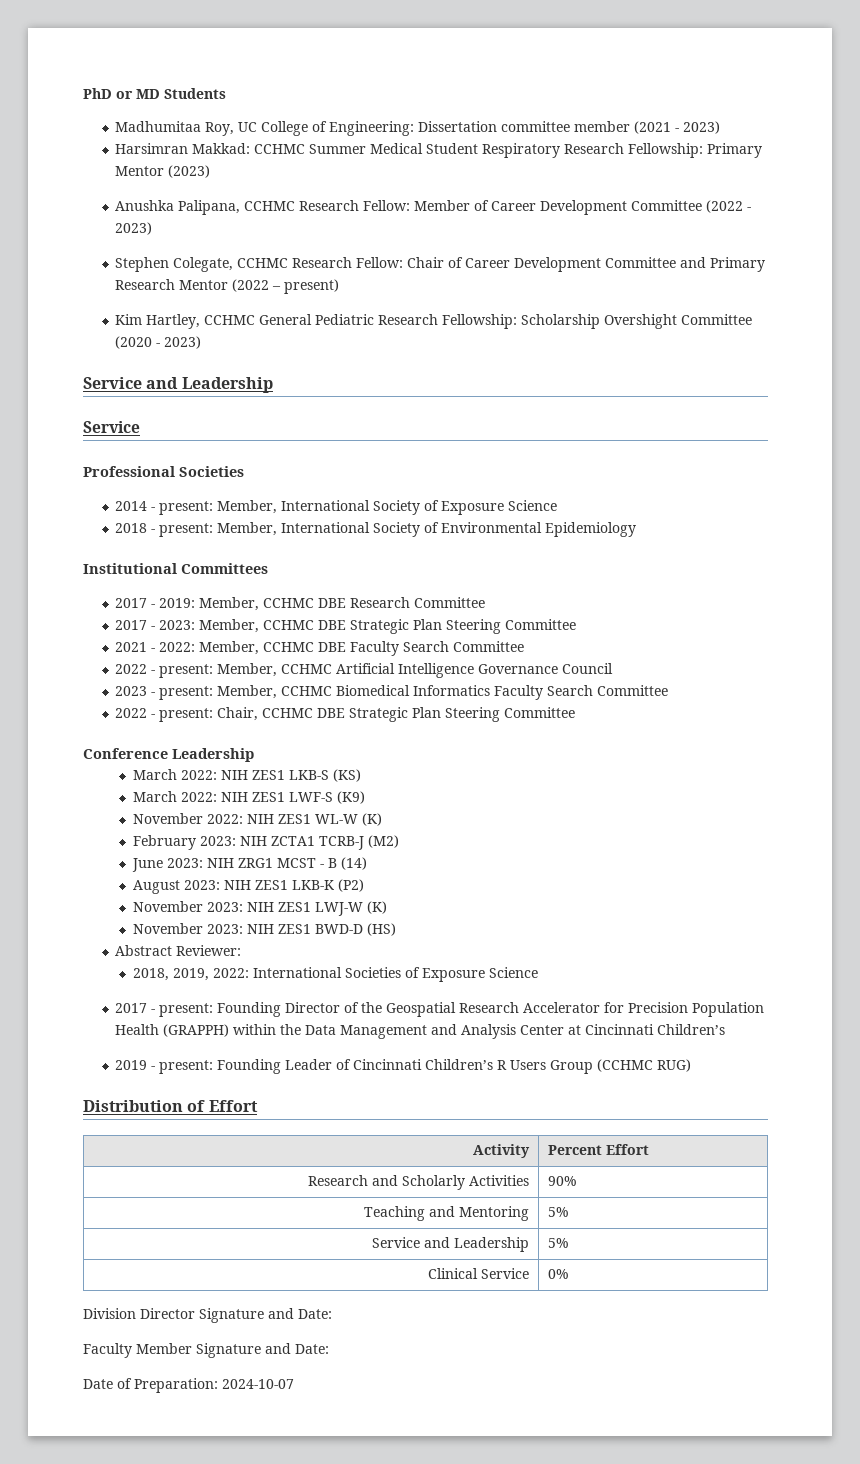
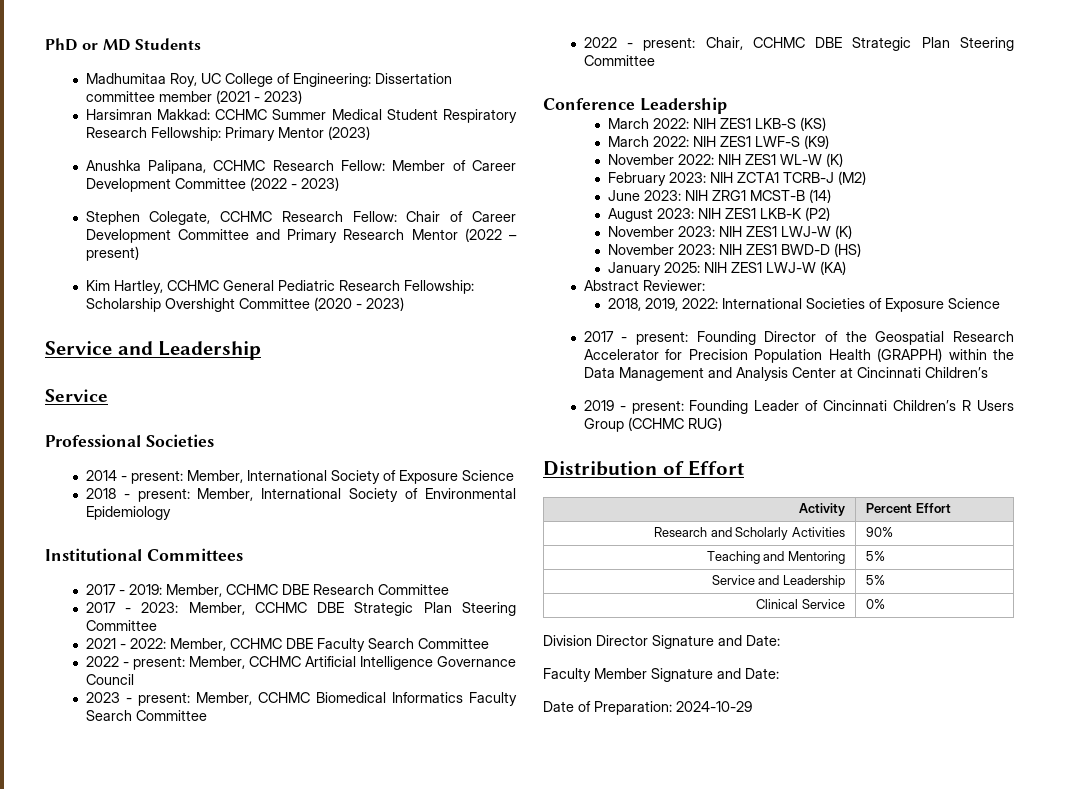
- June 2023: NIH ZRG1 MCST - B (14)
+ June 2023: NIH ZRG1 MCST-B (14)
+ January 2025: NIH ZES1 LWJ-W (KA)
- Date of Preparation: 2024-10-07
+ Date of Preparation: 2024-10-29

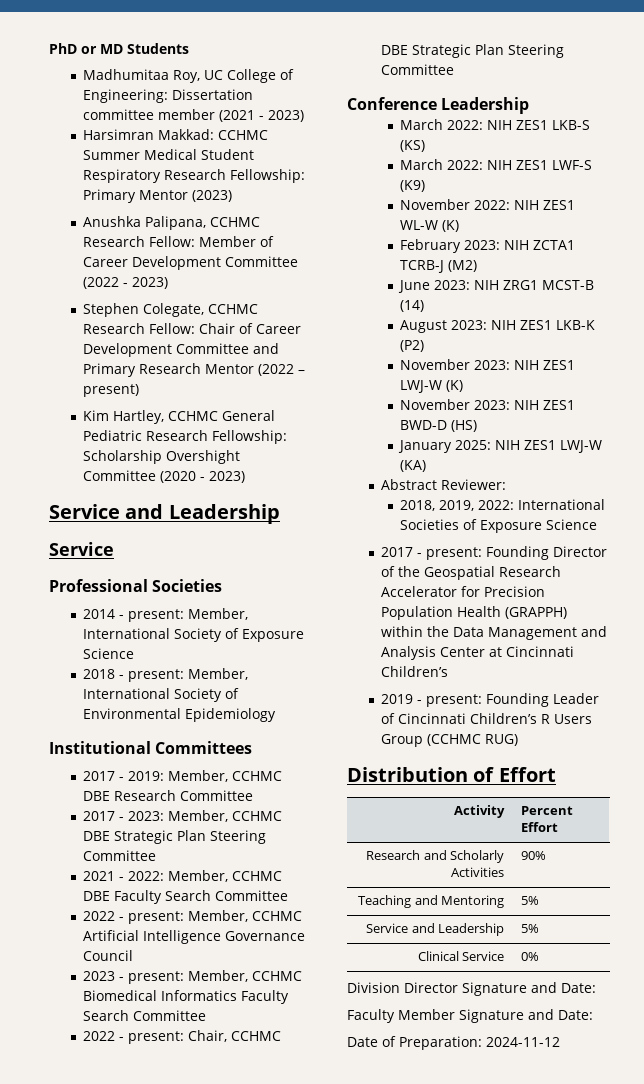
- Date of Preparation: 2024-10-29
+ Date of Preparation: 2024-11-12

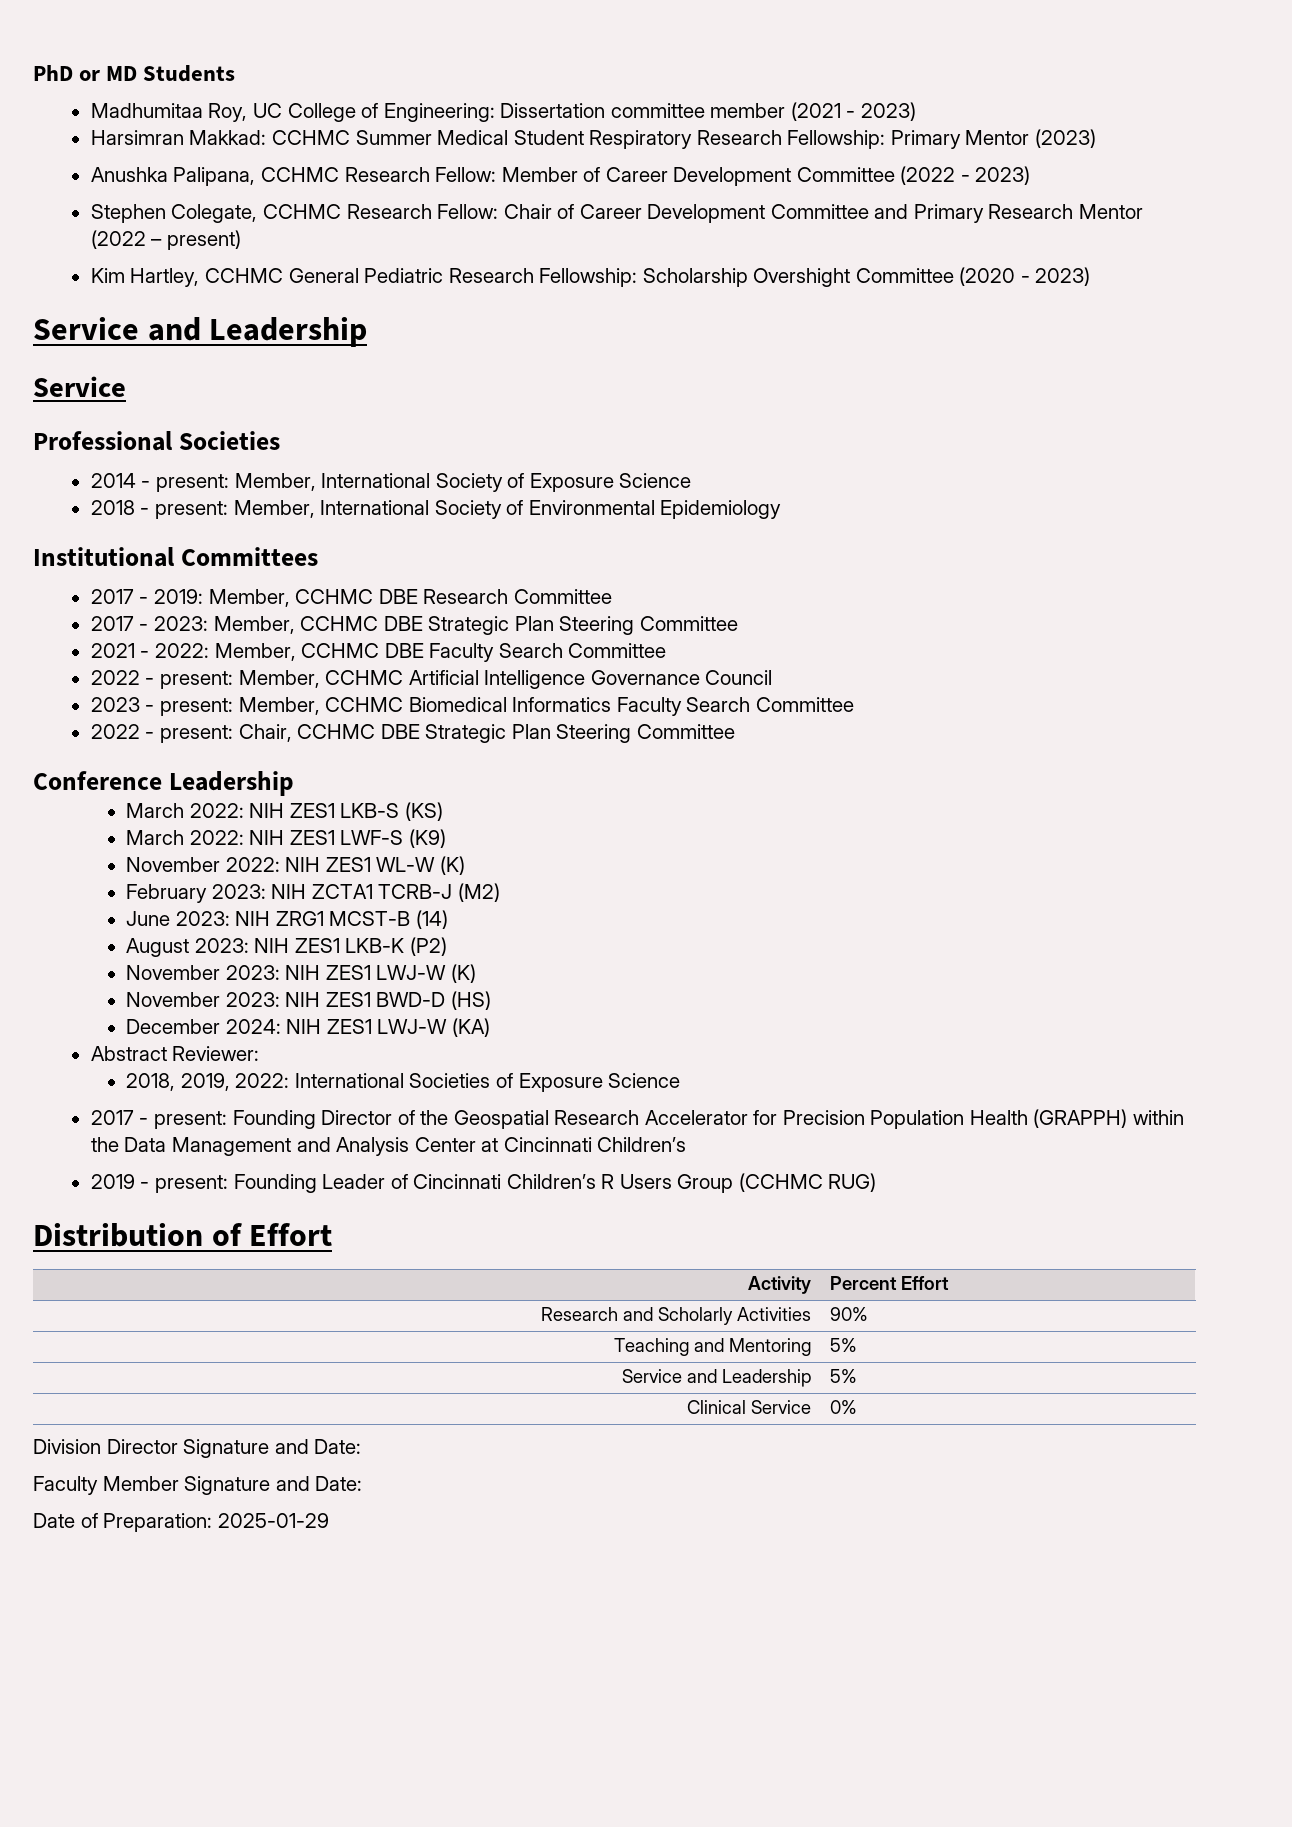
- January 2025: NIH ZES1 LWJ-W (KA)
+ December 2024: NIH ZES1 LWJ-W (KA)
- Date of Preparation: 2024-11-12
+ Date of Preparation: 2025-01-29

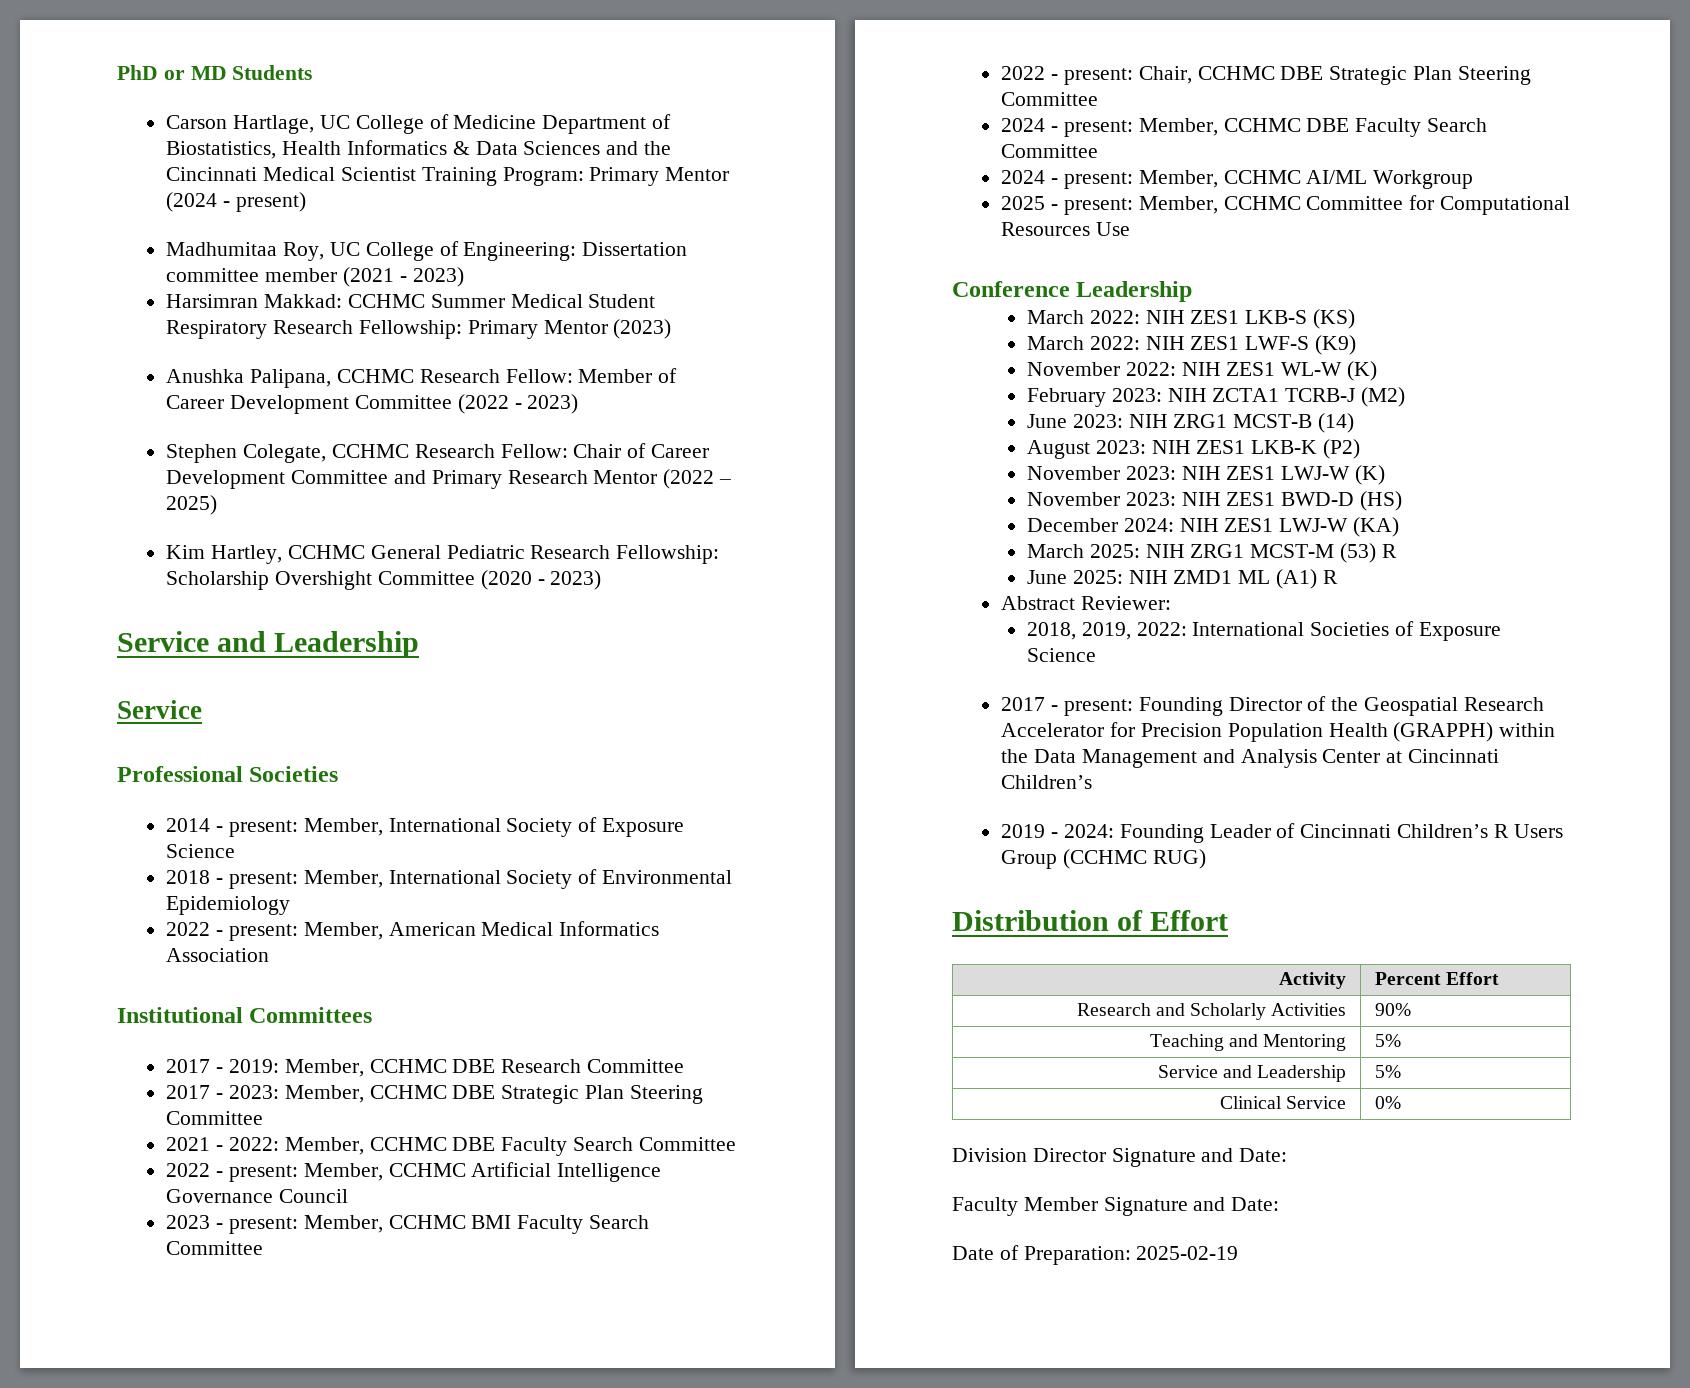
+ Carson Hartlage, UC College of Medicine Department of Biostatistics, Health Informatics & Data Sciences and the Cincinnati Medical Scientist Training Program: Primary Mentor (2024 - present)
- Stephen Colegate, CCHMC Research Fellow: Chair of Career Development Committee and Primary Research Mentor (2022 – present)
+ Stephen Colegate, CCHMC Research Fellow: Chair of Career Development Committee and Primary Research Mentor (2022 – 2025)
+ 2022 - present: Member, American Medical Informatics Association
- 2023 - present: Member, CCHMC Biomedical Informatics Faculty Search Committee
+ 2023 - present: Member, CCHMC BMI Faculty Search Committee
+ 2024 - present: Member, CCHMC DBE Faculty Search Committee
+ 2024 - present: Member, CCHMC AI/ML Workgroup
+ 2025 - present: Member, CCHMC Committee for Computational Resources Use
+ March 2025: NIH ZRG1 MCST-M (53) R
+ June 2025: NIH ZMD1 ML (A1) R
- 2019 - present: Founding Leader of Cincinnati Children’s R Users Group (CCHMC RUG)
+ 2019 - 2024: Founding Leader of Cincinnati Children’s R Users Group (CCHMC RUG)
- Date of Preparation: 2025-01-29
+ Date of Preparation: 2025-02-19

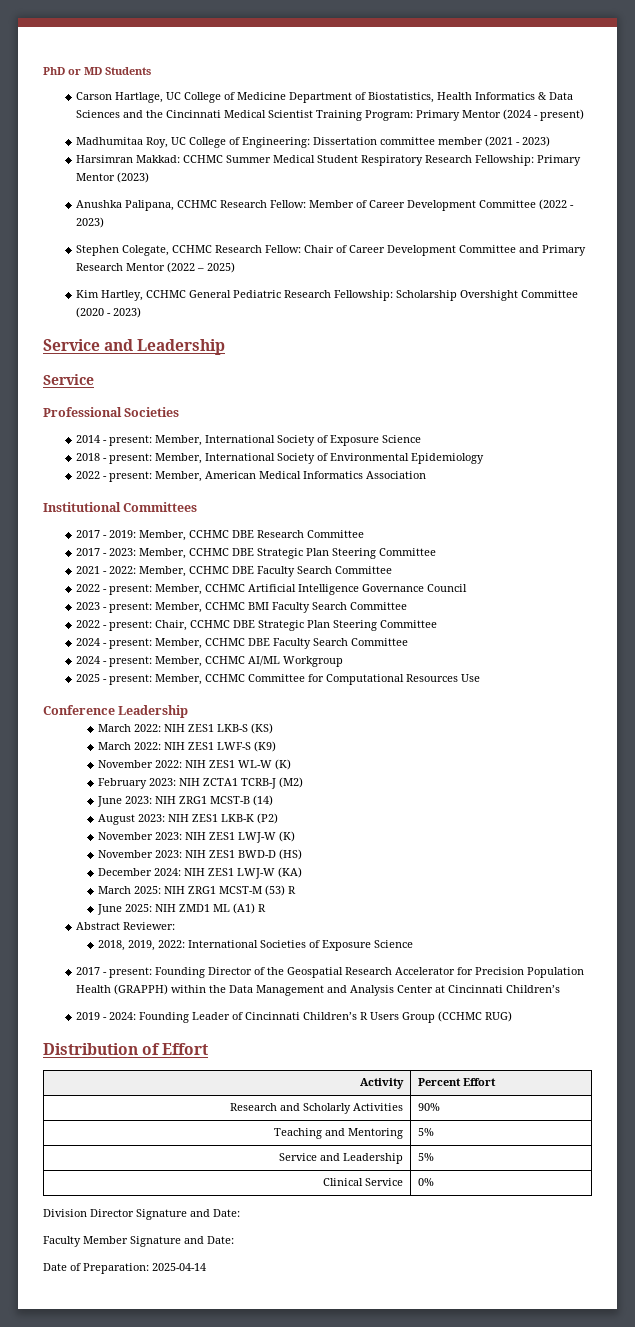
- Date of Preparation: 2025-02-19
+ Date of Preparation: 2025-04-14

